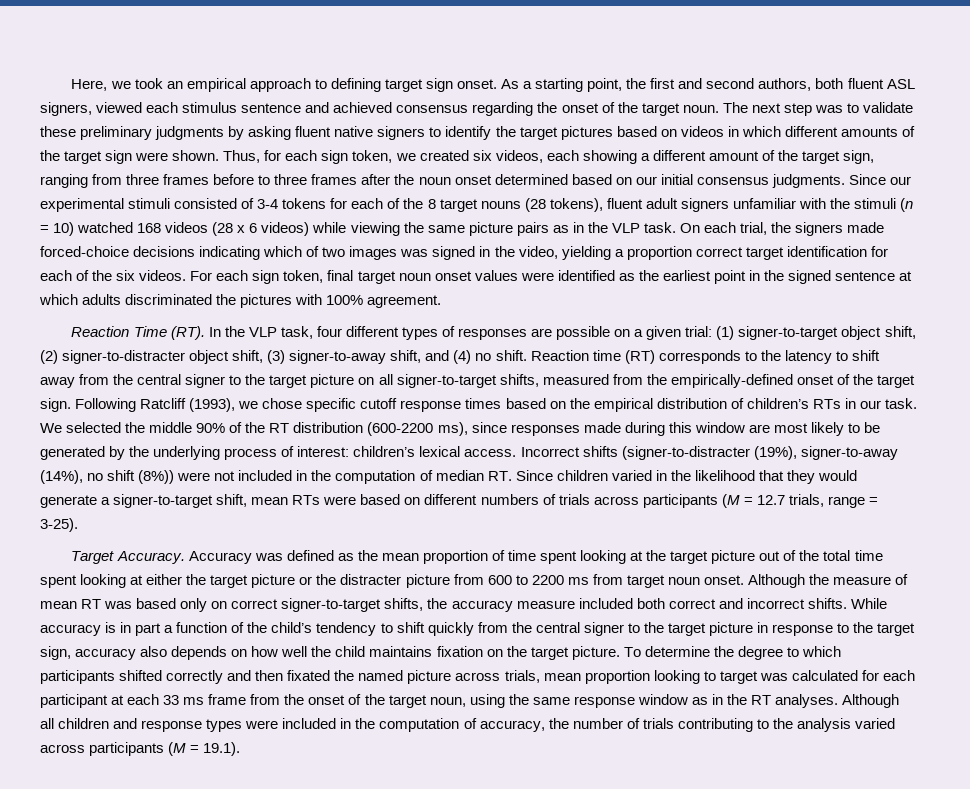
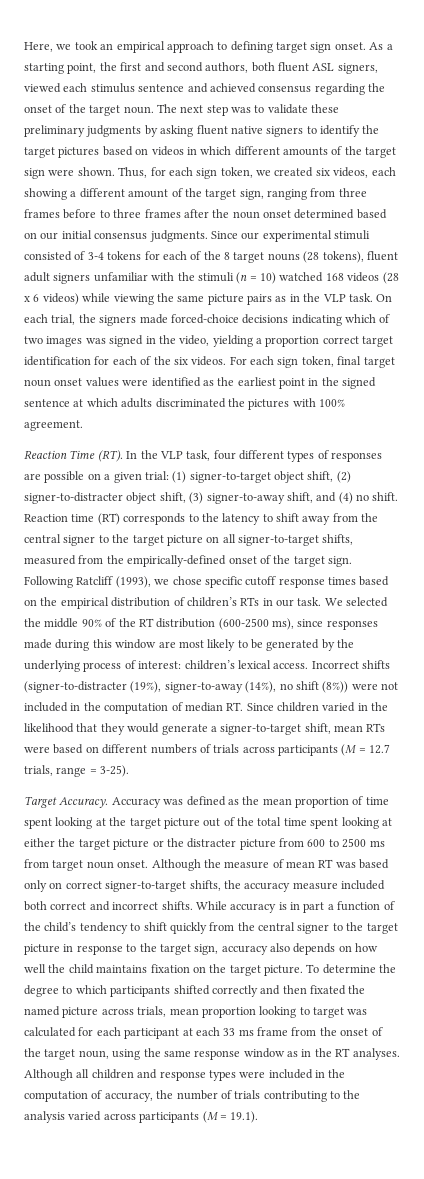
- We selected the middle 90% of the RT distribution (600-2200 ms), since responses made during this window are most likely to be generated by the underlying process of interest: children’s lexical access.
+ We selected the middle 90% of the RT distribution (600-2500 ms), since responses made during this window are most likely to be generated by the underlying process of interest: children’s lexical access.
- Accuracy was defined as the mean proportion of time spent looking at the target picture out of the total time spent looking at either the target picture or the distracter picture from 600 to 2200 ms from target noun onset.
+ Accuracy was defined as the mean proportion of time spent looking at the target picture out of the total time spent looking at either the target picture or the distracter picture from 600 to 2500 ms from target noun onset.

